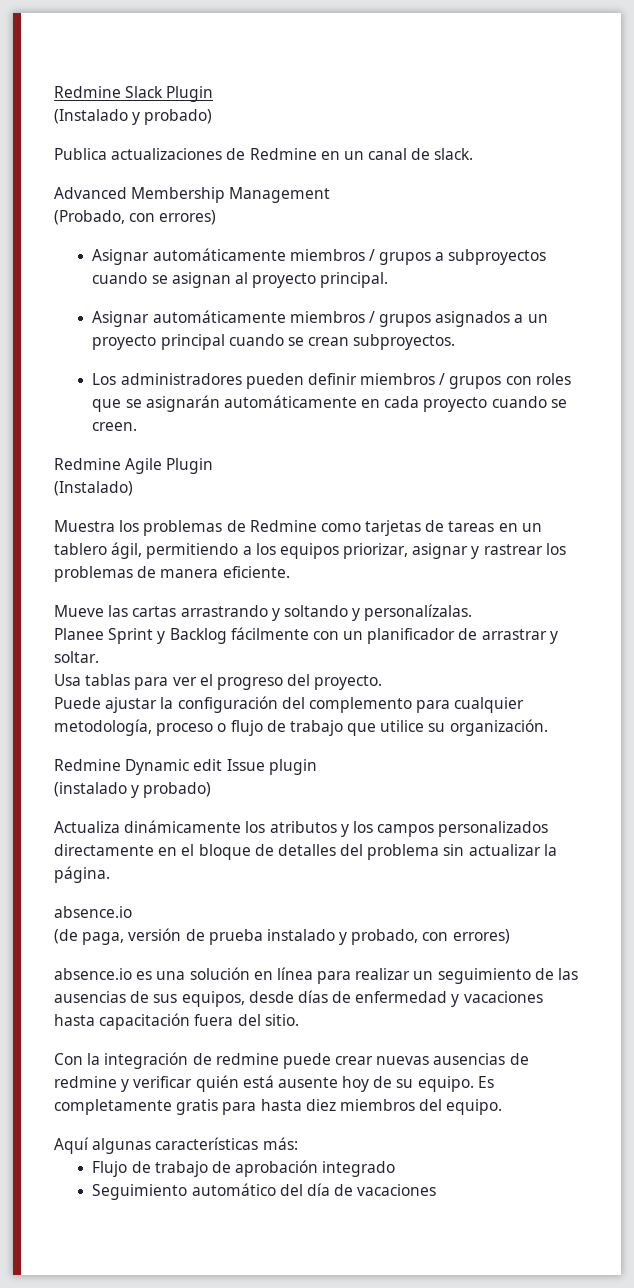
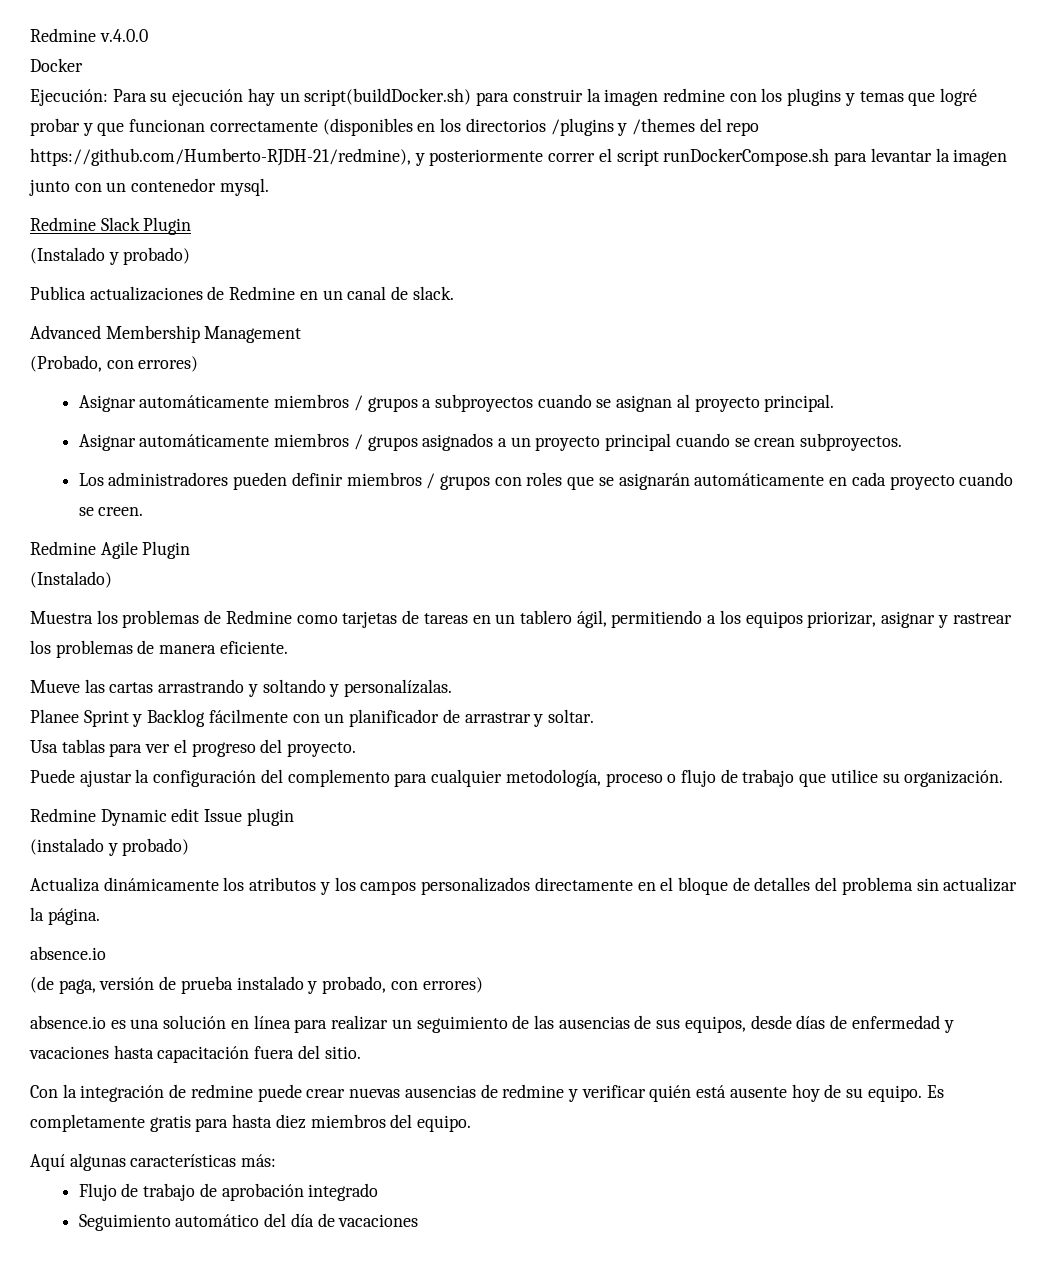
+ Redmine v.4.0.0
+ Docker
+ Ejecución: Para su ejecución hay un script(buildDocker.sh) para construir la imagen redmine con los plugins y temas que logré probar y que funcionan correctamente (disponibles en los directorios /plugins y /themes del repo https://github.com/Humberto-RJDH-21/redmine), y posteriormente correr el script runDockerCompose.sh para levantar la imagen junto con un contenedor mysql.

